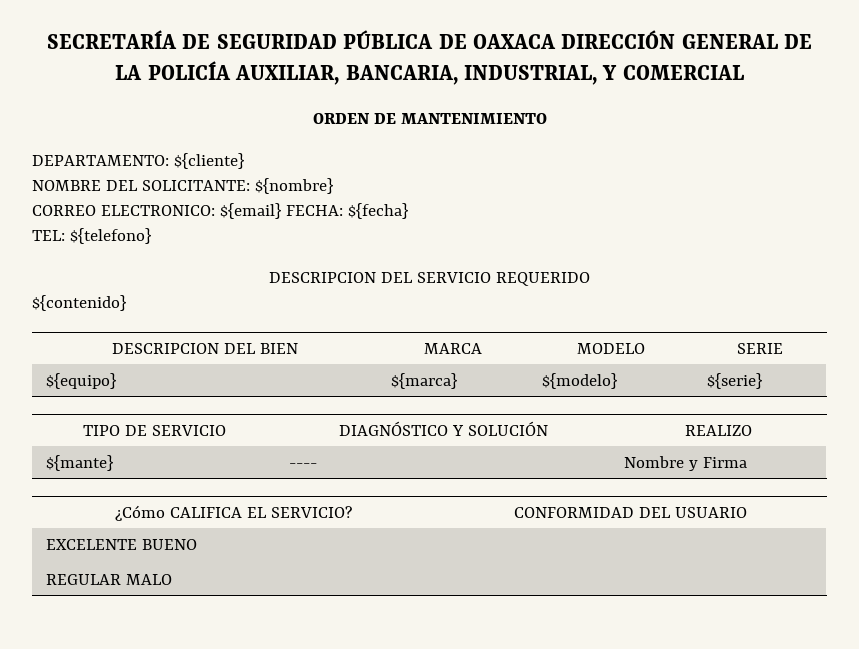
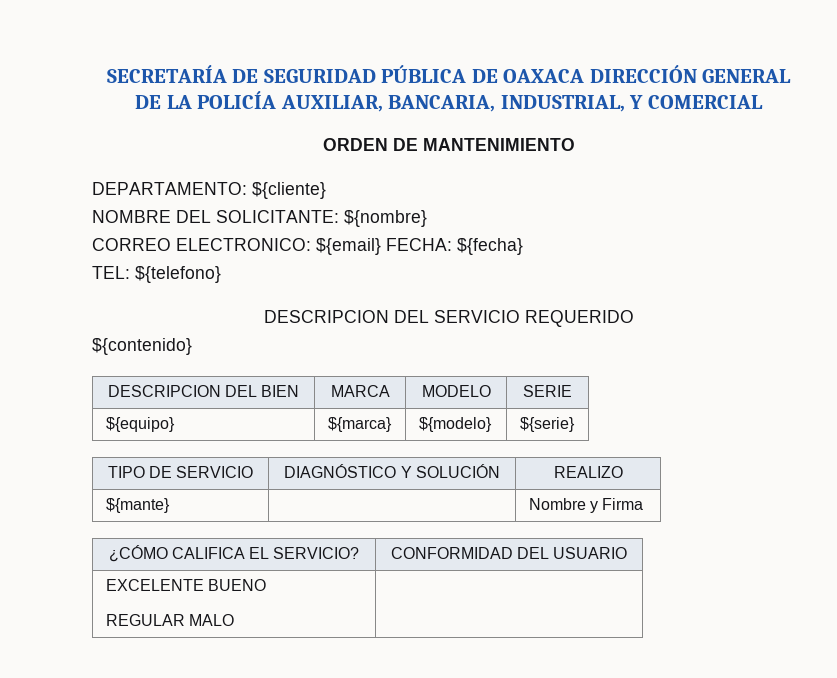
- ${mante} | ---- | Nombre y Firma
+ ${mante} | | Nombre y Firma
- ¿Cómo CALIFICA EL SERVICIO? | CONFORMIDAD DEL USUARIO
+ ¿CÓMO CALIFICA EL SERVICIO? | CONFORMIDAD DEL USUARIO

